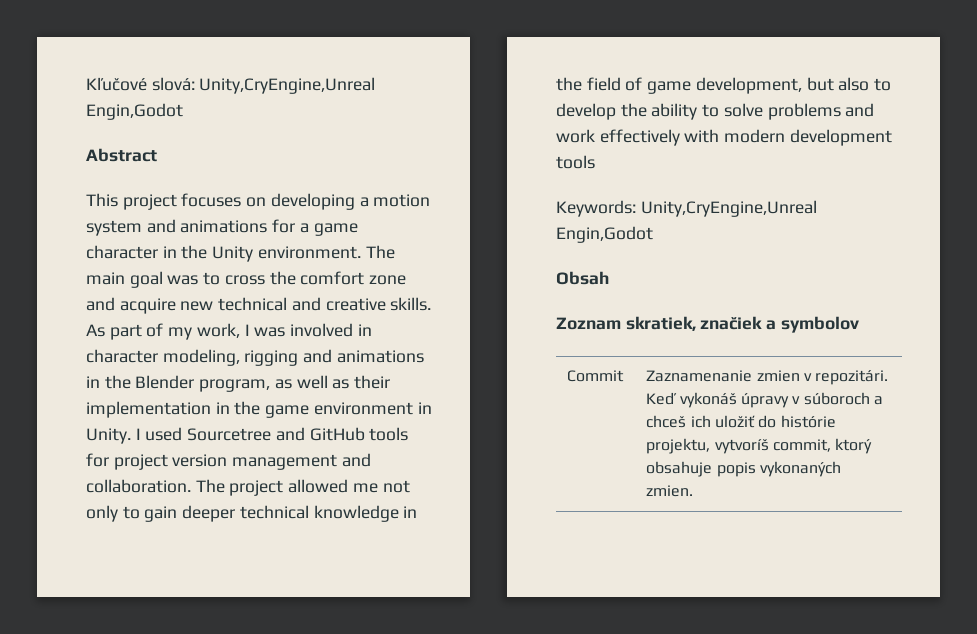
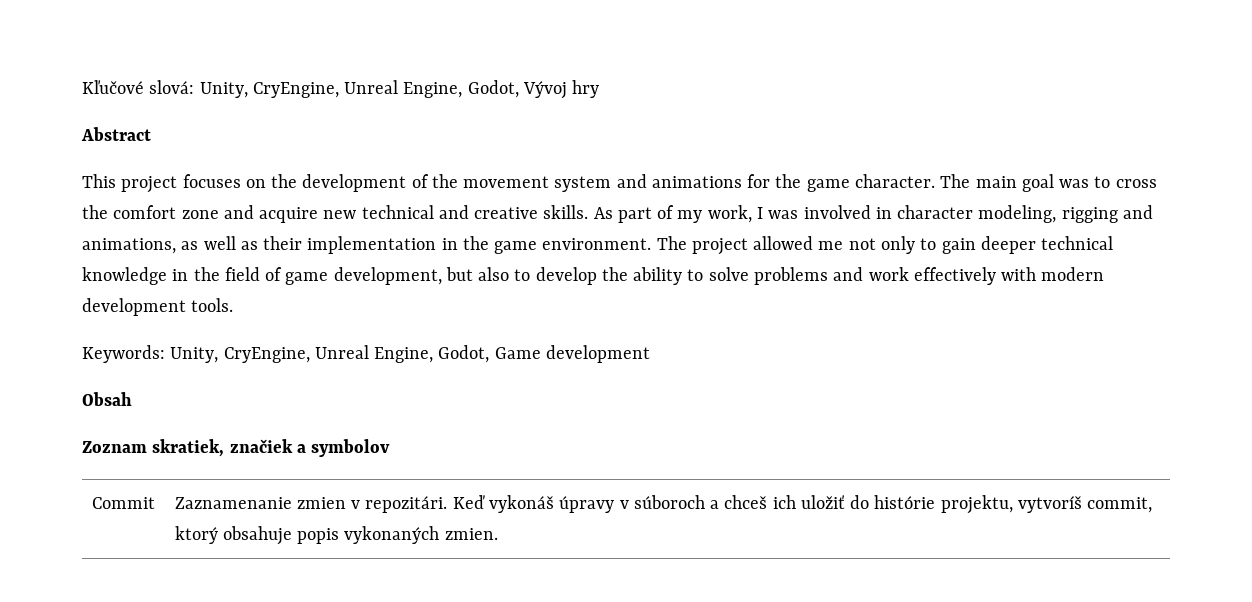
- Kľučové slová: Unity,CryEngine,Unreal Engin,Godot
+ Kľučové slová: Unity, CryEngine, Unreal Engine, Godot, Vývoj hry
- This project focuses on developing a motion system and animations for a game character in the Unity environment.
+ This project focuses on the development of the movement system and animations for the game character.
- As part of my work, I was involved in character modeling, rigging and animations in the Blender program, as well as their implementation in the game environment in Unity. I used Sourcetree and GitHub tools for project version management and collaboration.
+ As part of my work, I was involved in character modeling, rigging and animations, as well as their implementation in the game environment.
- The project allowed me not only to gain deeper technical knowledge in the field of game development, but also to develop the ability to solve problems and work effectively with modern development tools
+ The project allowed me not only to gain deeper technical knowledge in the field of game development, but also to develop the ability to solve problems and work effectively with modern development tools.
- Keywords: Unity,CryEngine,Unreal Engin,Godot
+ Keywords: Unity, CryEngine, Unreal Engine, Godot, Game development

